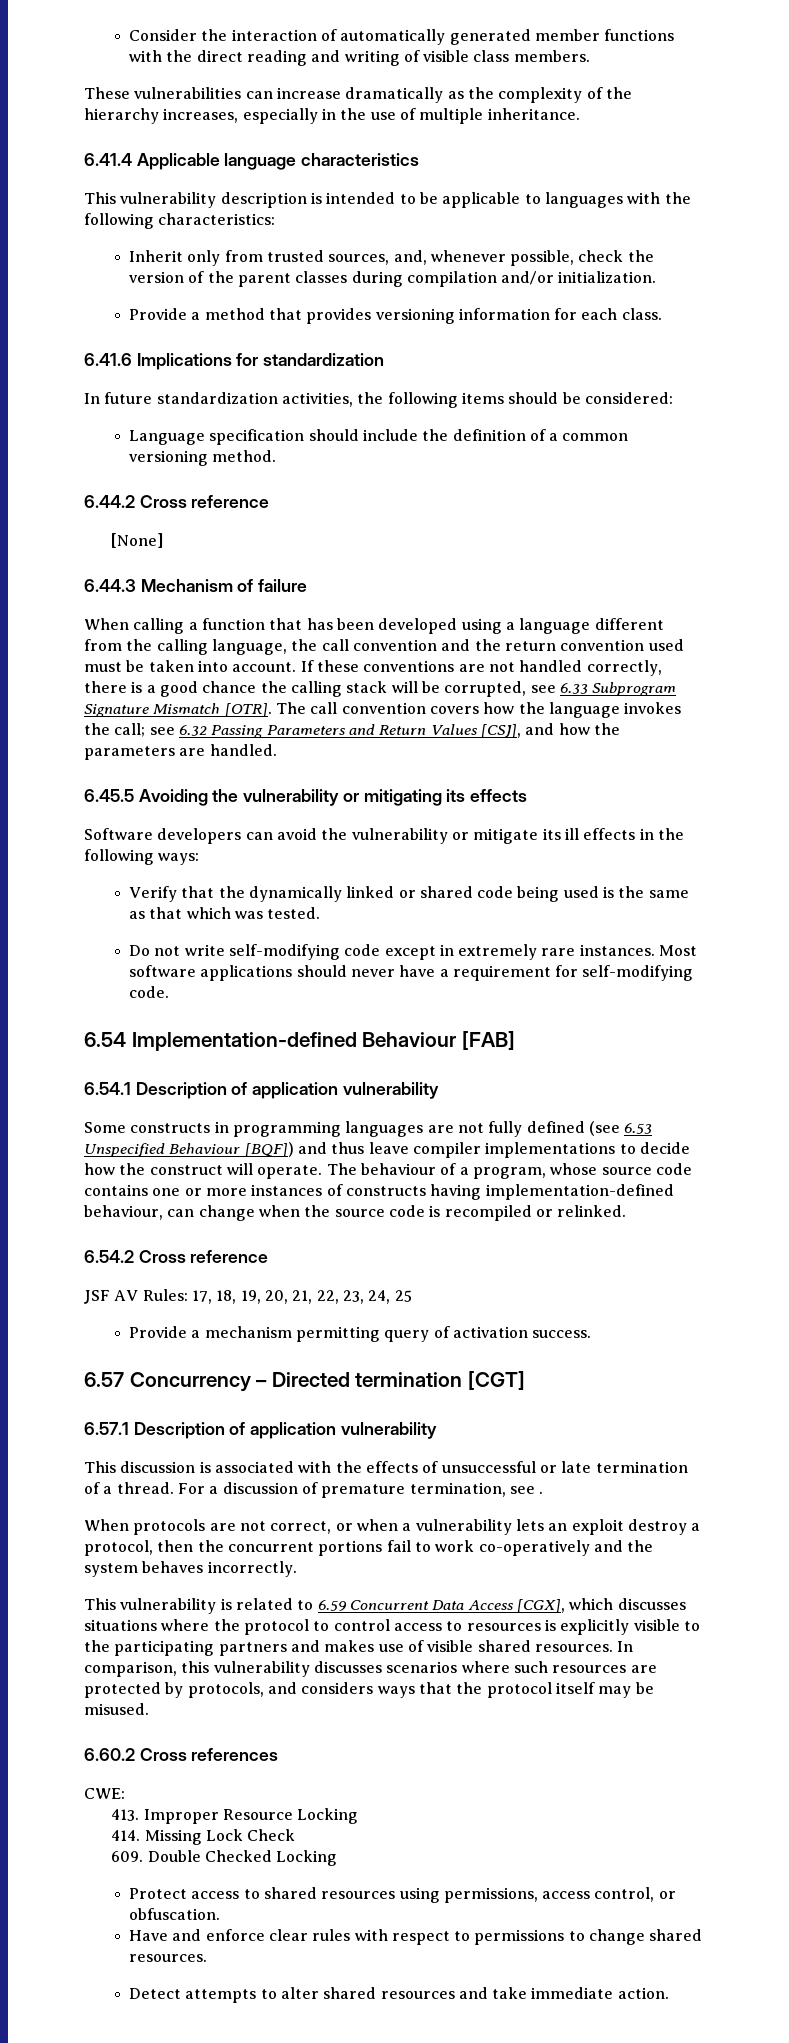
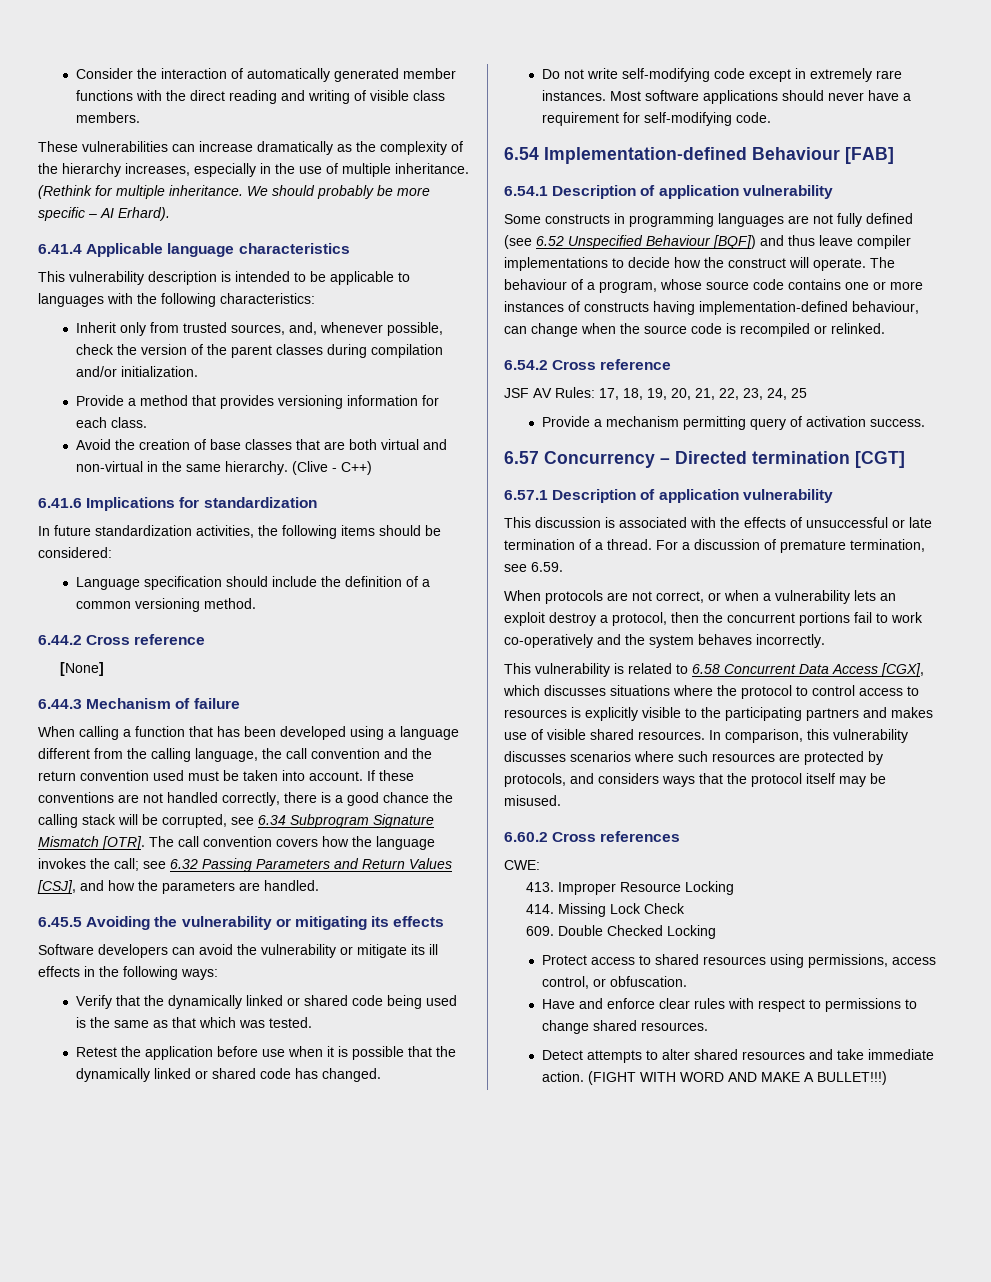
+ (Rethink for multiple inheritance. We should probably be more specific – AI Erhard).
+ Avoid the creation of base classes that are both virtual and non-virtual in the same hierarchy. (Clive - C++)
- If these conventions are not handled correctly, there is a good chance the calling stack will be corrupted, see 6.33 Subprogram Signature Mismatch [OTR].
+ If these conventions are not handled correctly, there is a good chance the calling stack will be corrupted, see 6.34 Subprogram Signature Mismatch [OTR].
+ Retest the application before use when it is possible that the dynamically linked or shared code has changed.
- Some constructs in programming languages are not fully defined (see 6.53 Unspecified Behaviour [BQF]) and thus leave compiler implementations to decide how the construct will operate.
+ Some constructs in programming languages are not fully defined (see 6.52 Unspecified Behaviour [BQF]) and thus leave compiler implementations to decide how the construct will operate.
- For a discussion of premature termination, see .
+ For a discussion of premature termination, see 6.59.
- This vulnerability is related to 6.59 Concurrent Data Access [CGX], which discusses situations where the protocol to control access to resources is explicitly visible to the participating partners and makes use of visible shared resources.
+ This vulnerability is related to 6.58 Concurrent Data Access [CGX], which discusses situations where the protocol to control access to resources is explicitly visible to the participating partners and makes use of visible shared resources.
+ (FIGHT WITH WORD AND MAKE A BULLET!!!)

